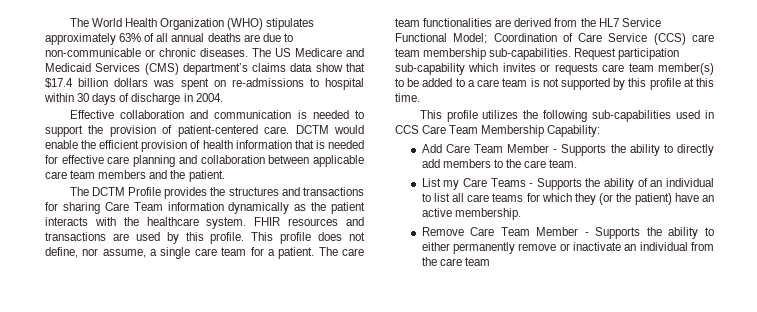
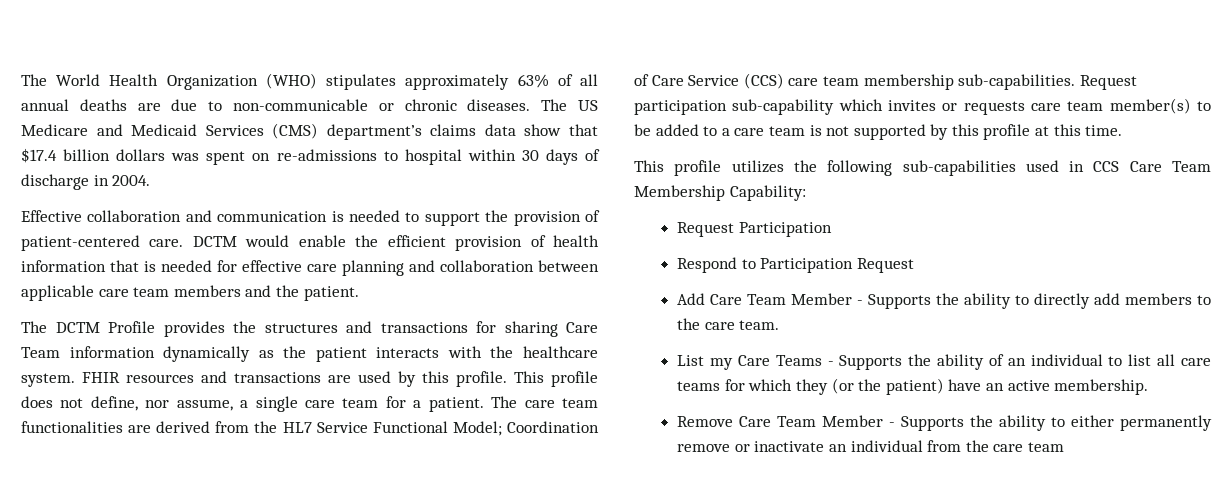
+ Request Participation
+ Respond to Participation Request

